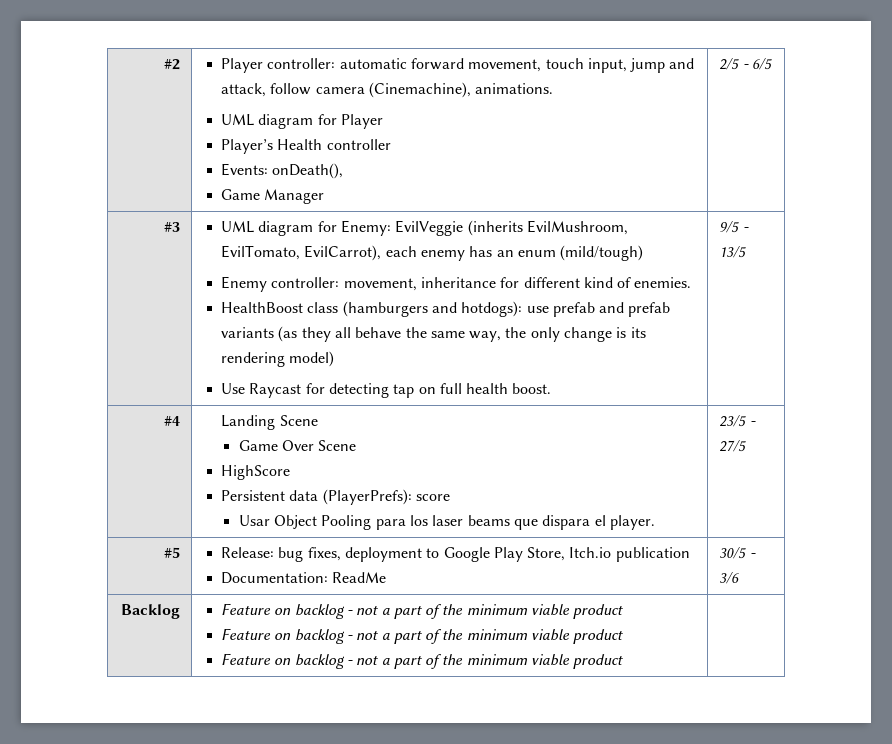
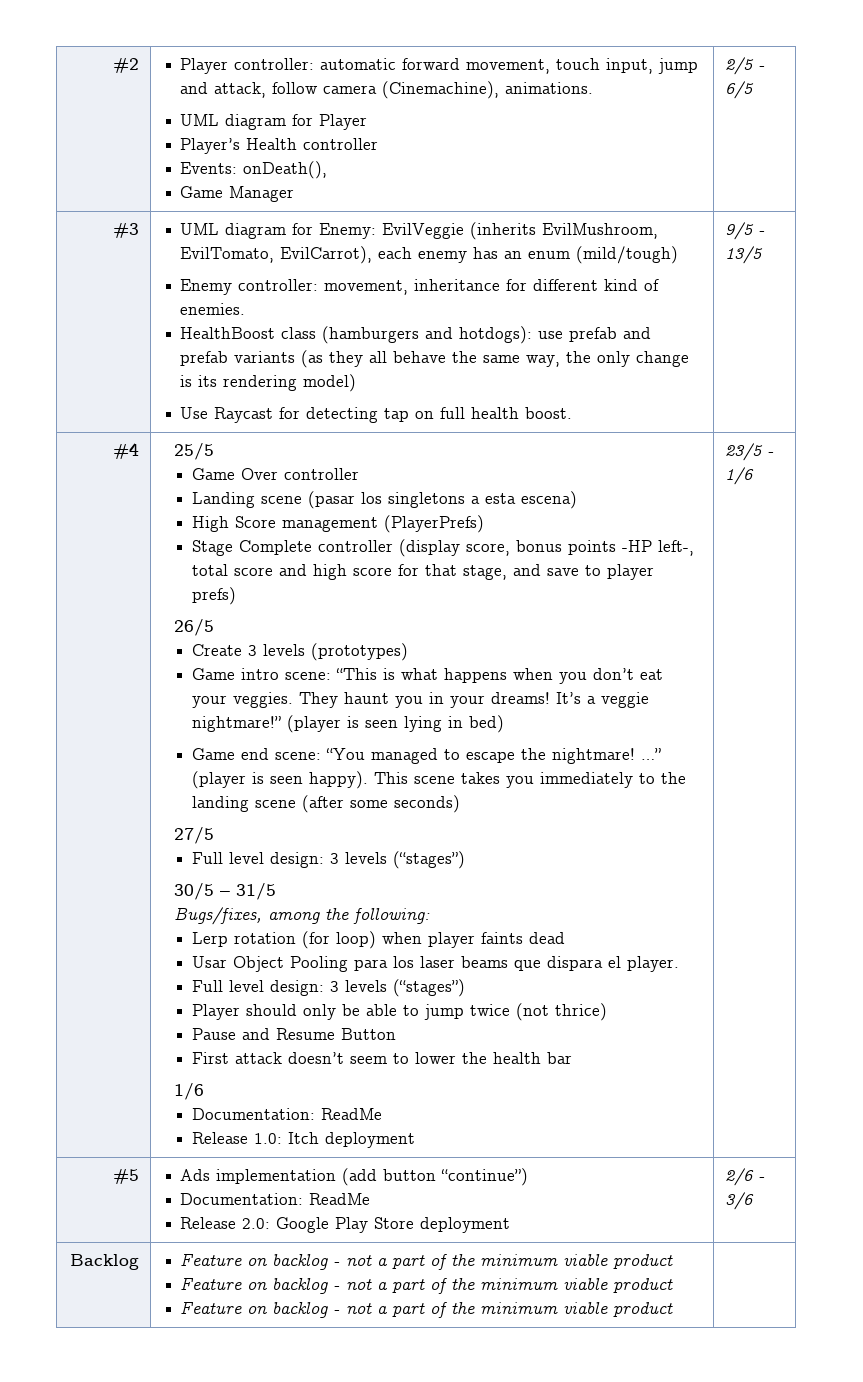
- Landing Scene
+ 25/5
- Game Over Scene
- HighScore
- Persistent data (PlayerPrefs): score
+ Game Over controller
+ Landing scene (pasar los singletons a esta escena)
+ High Score management (PlayerPrefs)
+ Stage Complete controller (display score, bonus points -HP left-, total score and high score for that stage, and save to player prefs)
+ 26/5
+ Create 3 levels (prototypes)
+ Game intro scene: “This is what happens when you don’t eat your veggies. They haunt you in your dreams! It’s a veggie nightmare!” (player is seen lying in bed)
+ Game end scene: “You managed to escape the nightmare! …” (player is seen happy). This scene takes you immediately to the landing scene (after some seconds)
+ 27/5
+ Full level design: 3 levels (“stages”)
+ 30/5 – 31/5
+ Bugs/fixes, among the following:
+ Lerp rotation (for loop) when player faints dead
  Usar Object Pooling para los laser beams que dispara el player.
+ Full level design: 3 levels (“stages”)
+ Player should only be able to jump twice (not thrice)
+ Pause and Resume Button
+ First attack doesn’t seem to lower the health bar
+ 1/6
+ Documentation: ReadMe
+ Release 1.0: Itch deployment
- 23/5 - 27/5
+ 23/5 - 1/6
- #5 | Release: bug fixes, deployment to Google Play Store, Itch.io publication
- Documentation: ReadMe | 30/5 - 3/6
+ #5 | Ads implementation (add button “continue”)
+ Documentation: ReadMe
+ Release 2.0: Google Play Store deployment | 2/6 - 3/6

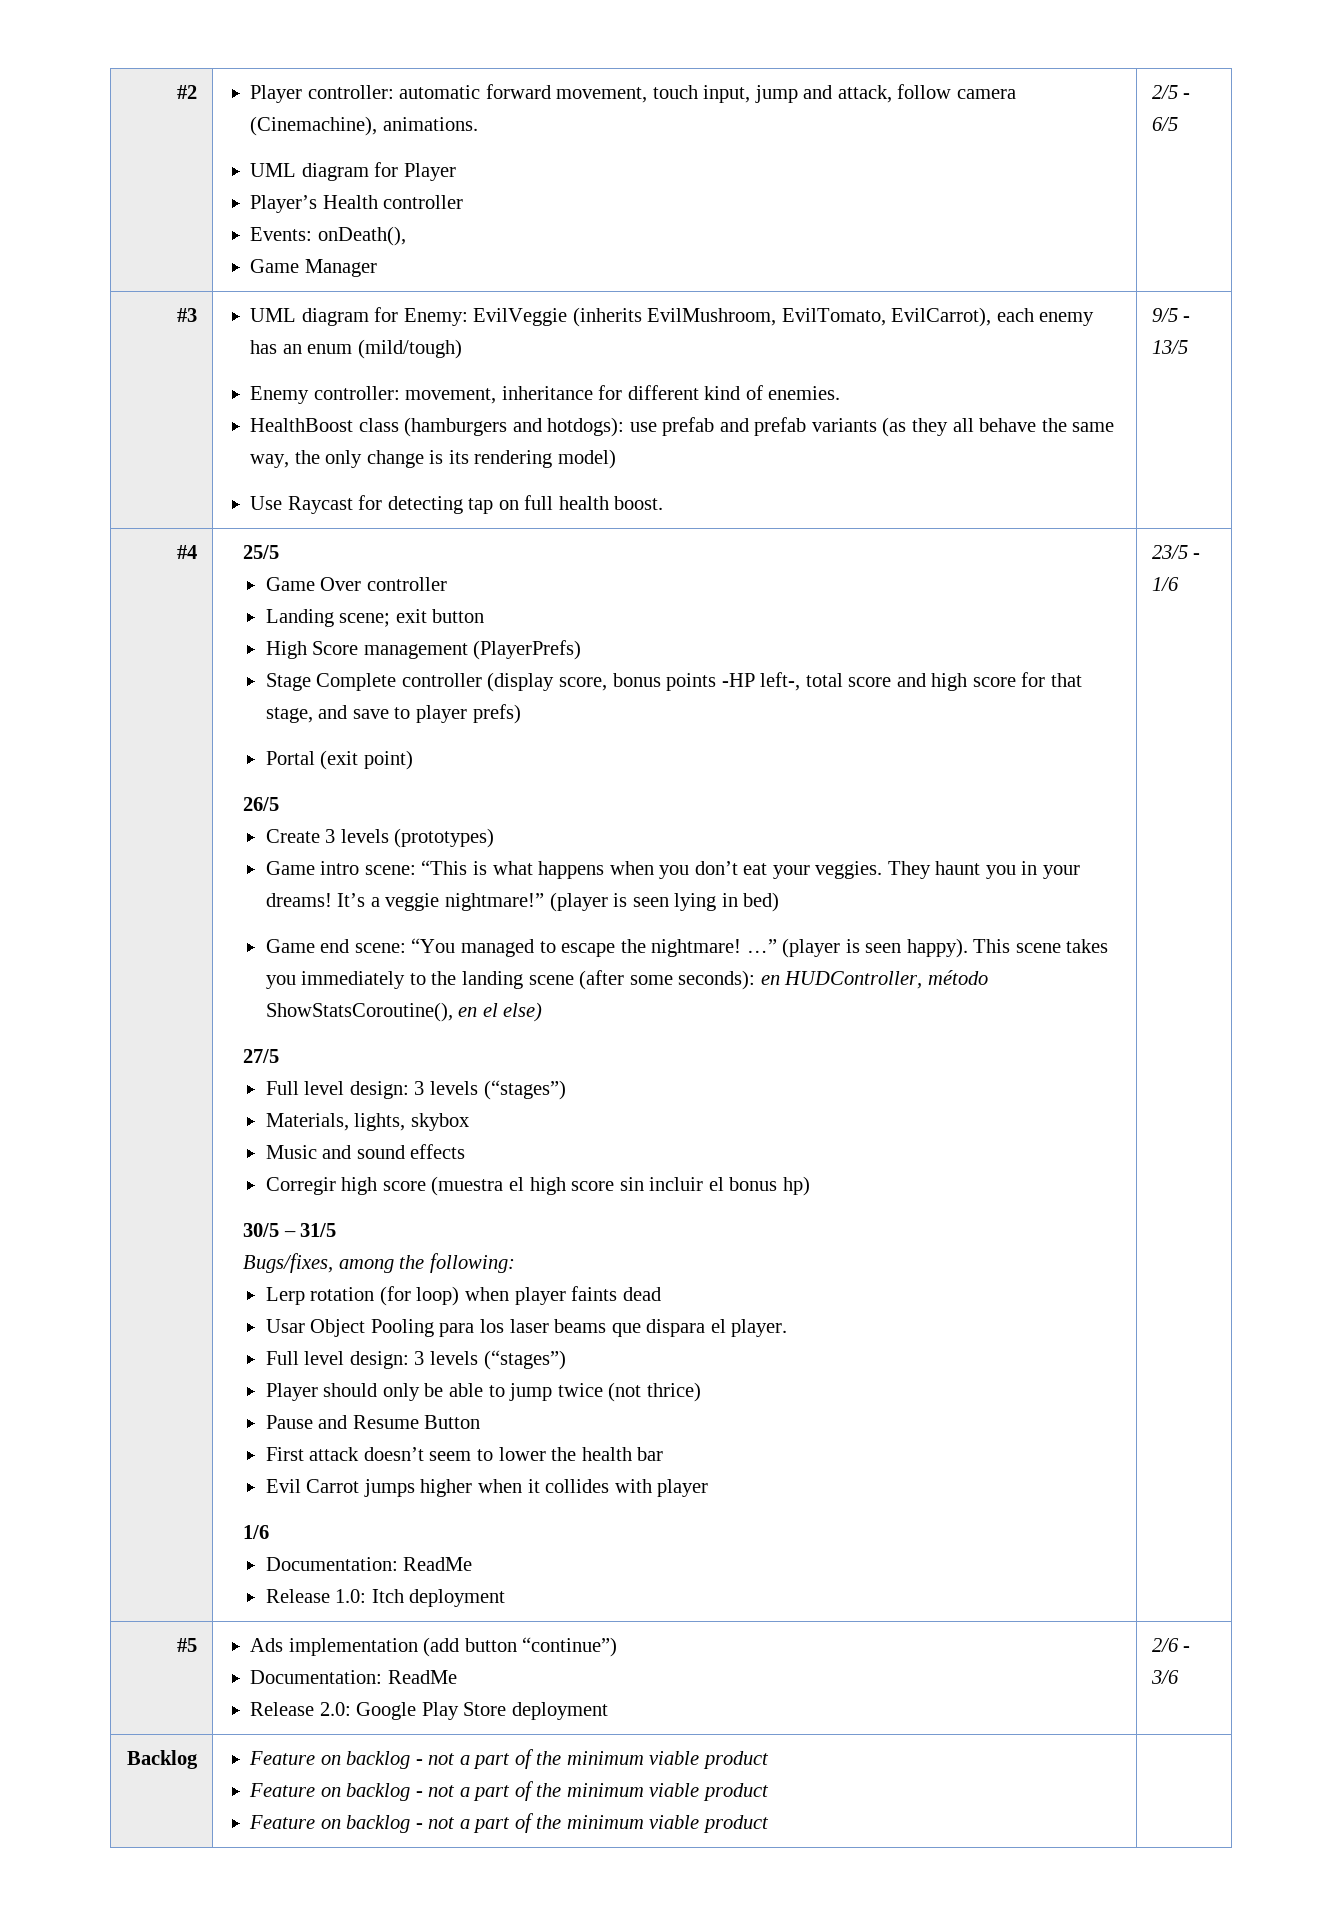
- Landing scene (pasar los singletons a esta escena)
+ Landing scene; exit button
+ Portal (exit point)
- This scene takes you immediately to the landing scene (after some seconds)
+ This scene takes you immediately to the landing scene (after some seconds): en HUDController, método ShowStatsCoroutine(), en el else)
+ Materials, lights, skybox
+ Music and sound effects
+ Corregir high score (muestra el high score sin incluir el bonus hp)
+ Evil Carrot jumps higher when it collides with player

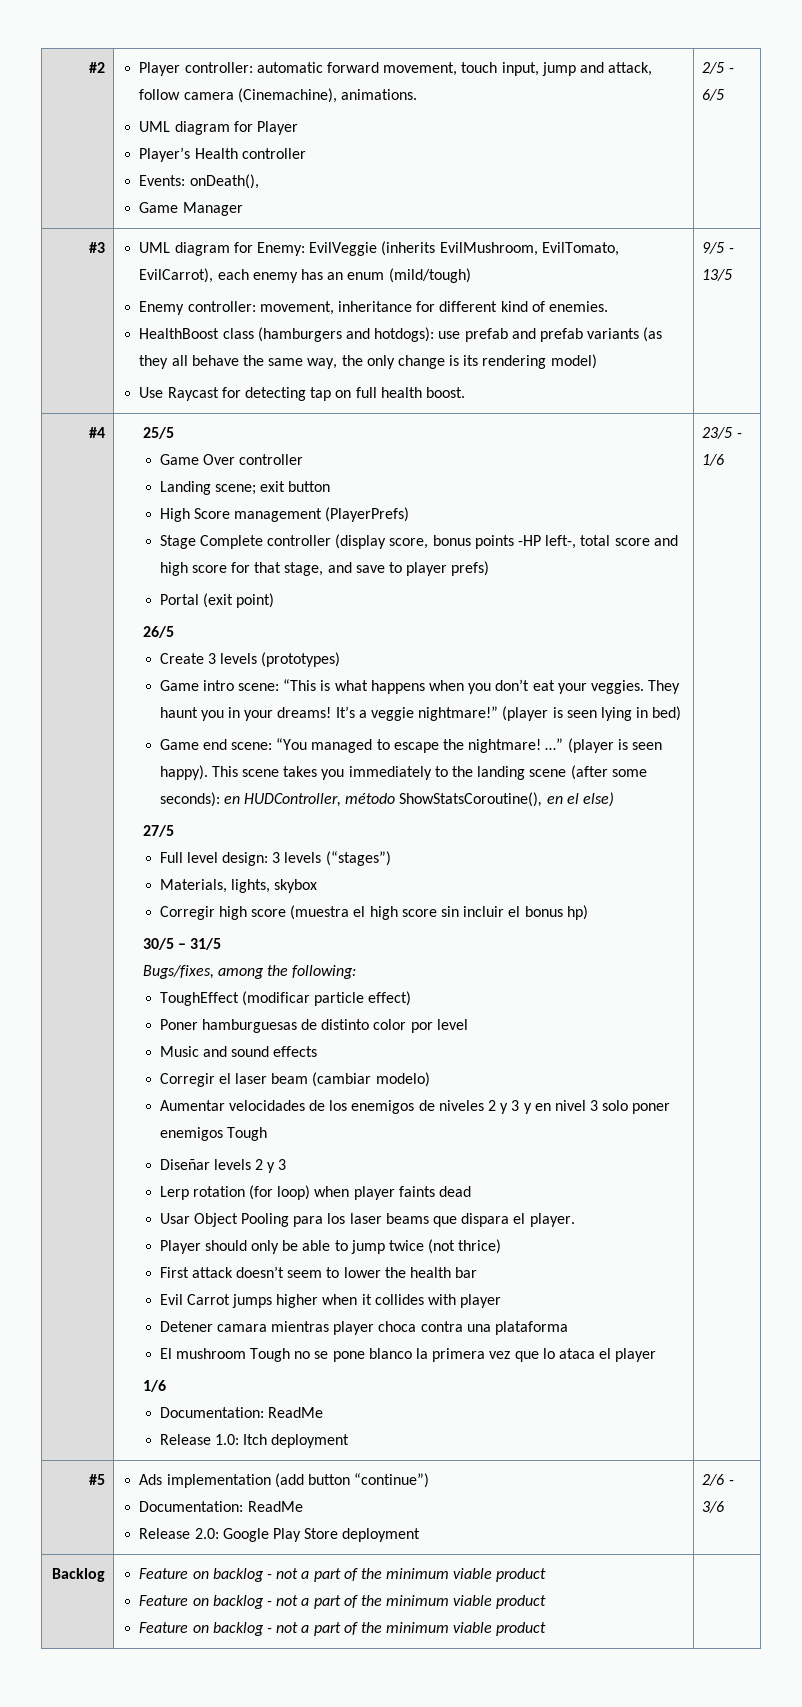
- Music and sound effects
+ ToughEffect (modificar particle effect)
+ Poner hamburguesas de distinto color por level
+ Music and sound effects
+ Corregir el laser beam (cambiar modelo)
+ Aumentar velocidades de los enemigos de niveles 2 y 3 y en nivel 3 solo poner enemigos Tough
+ Diseñar levels 2 y 3
  Usar Object Pooling para los laser beams que dispara el player.
- Full level design: 3 levels (“stages”)
- Pause and Resume Button
+ Detener camara mientras player choca contra una plataforma
+ El mushroom Tough no se pone blanco la primera vez que lo ataca el player

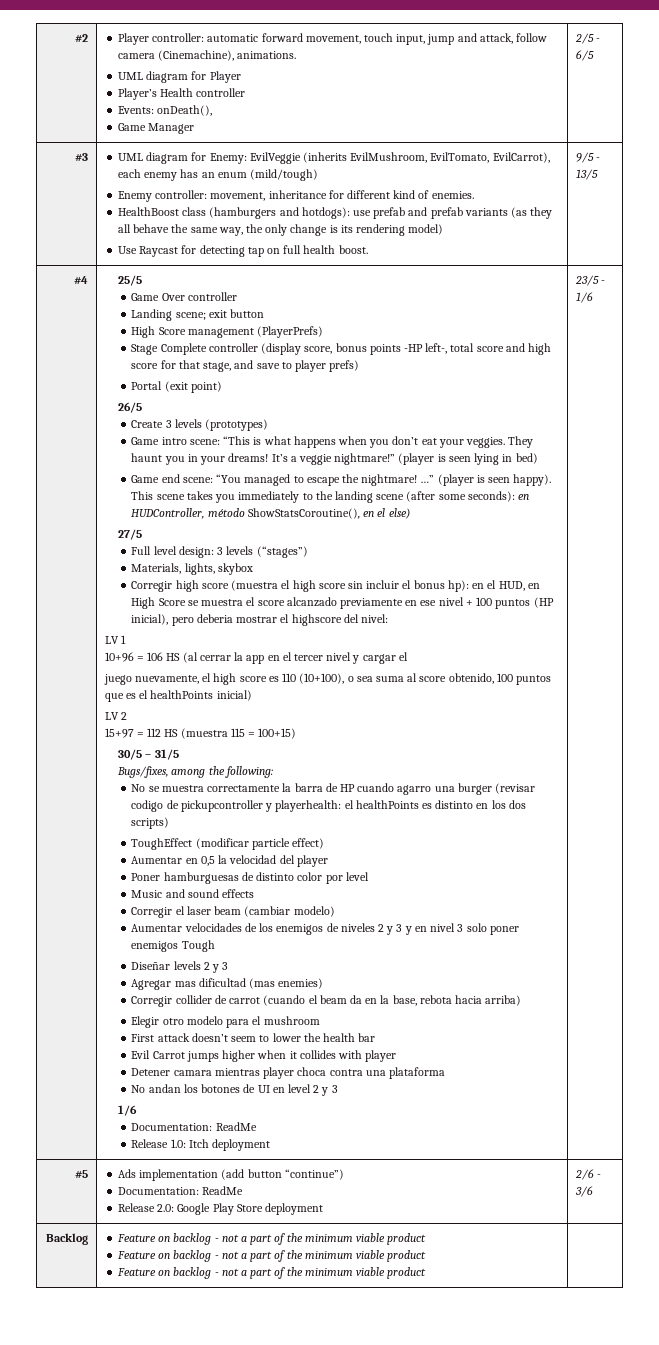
- Corregir high score (muestra el high score sin incluir el bonus hp)
+ Corregir high score (muestra el high score sin incluir el bonus hp): en el HUD, en High Score se muestra el score alcanzado previamente en ese nivel + 100 puntos (HP inicial), pero deberia mostrar el highscore del nivel:
+ LV 1
+ 10+96 = 106 HS (al cerrar la app en el tercer nivel y cargar el
+ juego nuevamente, el high score es 110 (10+100), o sea suma al score obtenido, 100 puntos que es el healthPoints inicial)
+ LV 2
+ 15+97 = 112 HS (muestra 115 = 100+15)
+ No se muestra correctamente la barra de HP cuando agarro una burger (revisar codigo de pickupcontroller y playerhealth: el healthPoints es distinto en los dos scripts)
  ToughEffect (modificar particle effect)
+ Aumentar en 0,5 la velocidad del player
- Lerp rotation (for loop) when player faints dead
- Usar Object Pooling para los laser beams que dispara el player.
- Player should only be able to jump twice (not thrice)
+ Agregar mas dificultad (mas enemies)
+ Corregir collider de carrot (cuando el beam da en la base, rebota hacia arriba)
+ Elegir otro modelo para el mushroom
- El mushroom Tough no se pone blanco la primera vez que lo ataca el player
+ No andan los botones de UI en level 2 y 3

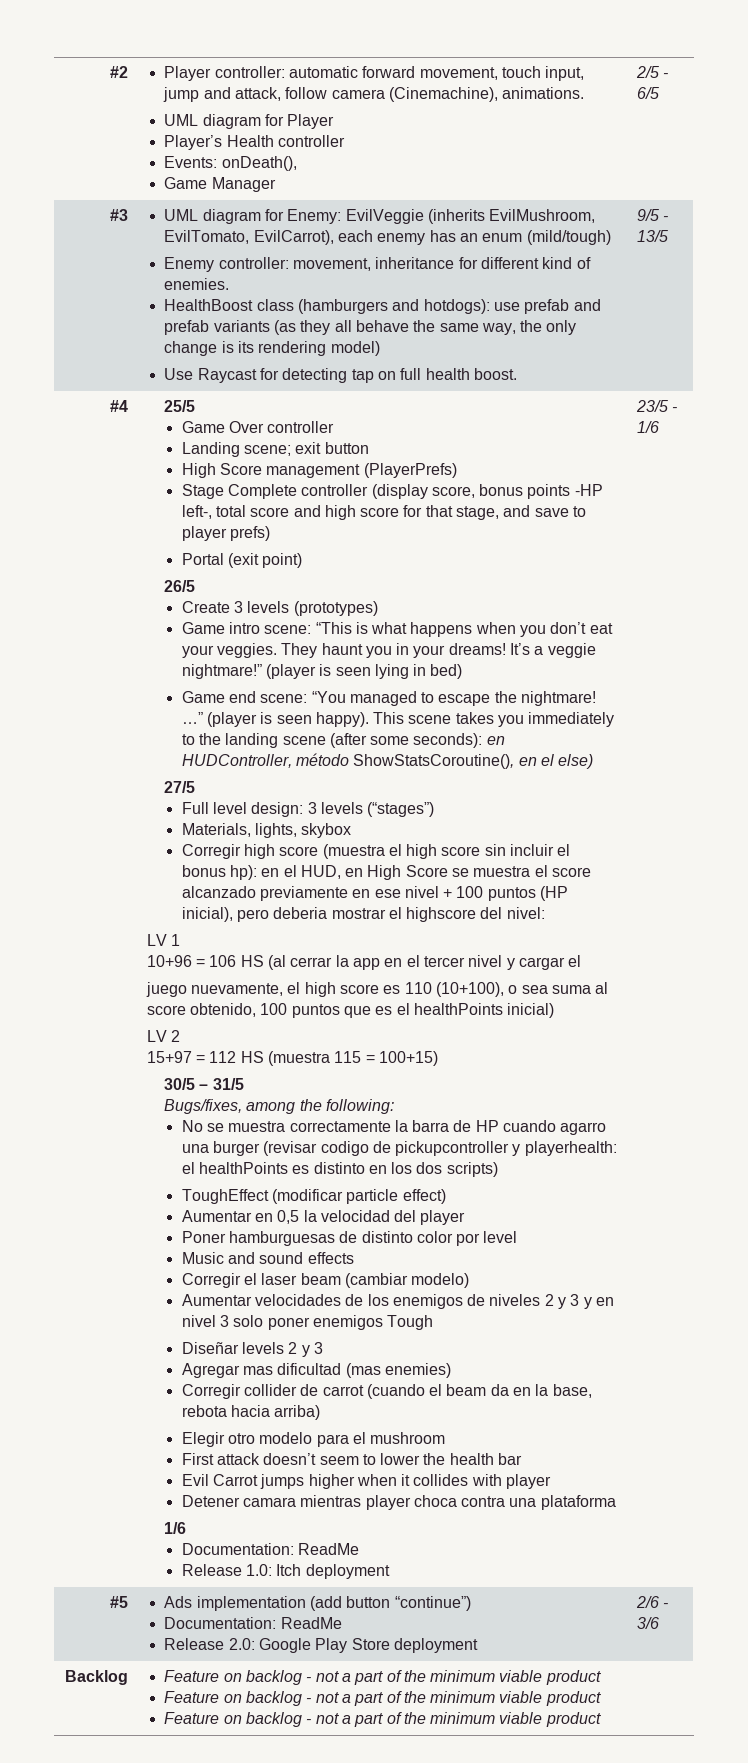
- No andan los botones de UI en level 2 y 3

